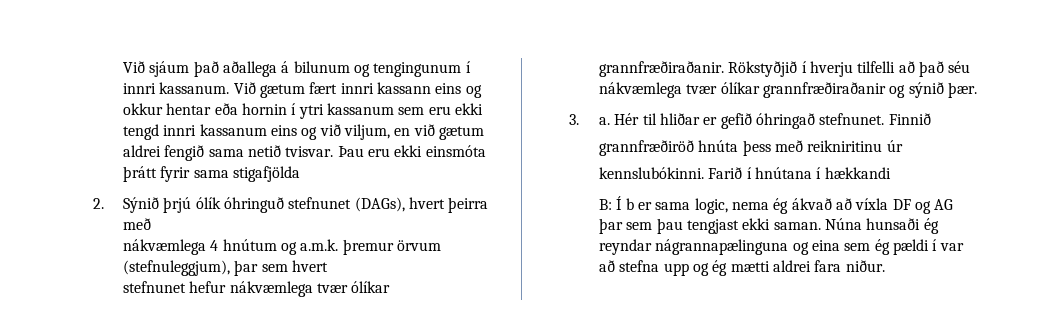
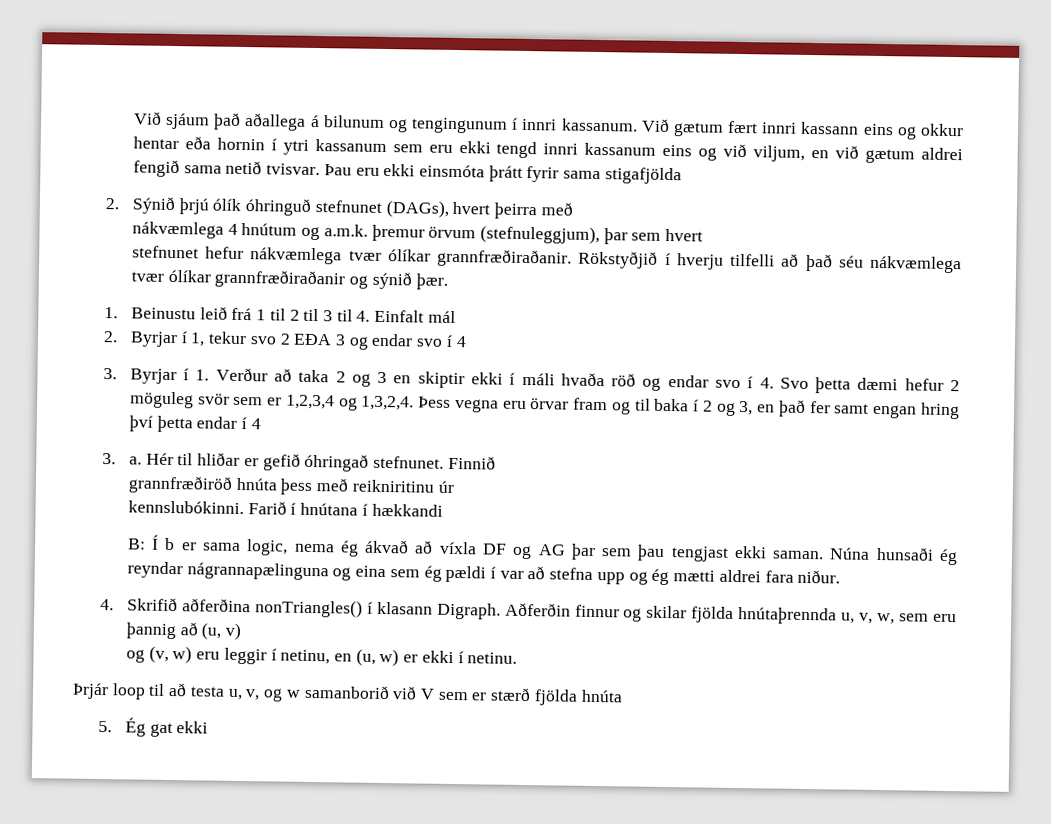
+ 1. Beinustu leið frá 1 til 2 til 3 til 4. Einfalt mál
+ 2. Byrjar í 1, tekur svo 2 EÐA 3 og endar svo í 4
+ 3. Byrjar í 1. Verður að taka 2 og 3 en skiptir ekki í máli hvaða röð og endar svo í 4. Svo þetta dæmi hefur 2 möguleg svör sem er 1,2,3,4 og 1,3,2,4. Þess vegna eru örvar fram og til baka í 2 og 3, en það fer samt engan hring því þetta endar í 4
+ 4. Skrifið aðferðina nonTriangles() í klasann Digraph. Aðferðin finnur og skilar fjölda hnútaþrennda u, v, w, sem eru þannig að (u, v)
+ og (v, w) eru leggir í netinu, en (u, w) er ekki í netinu.
+ Þrjár loop til að testa u, v, og w samanborið við V sem er stærð fjölda hnúta
+ 5. Ég gat ekki

